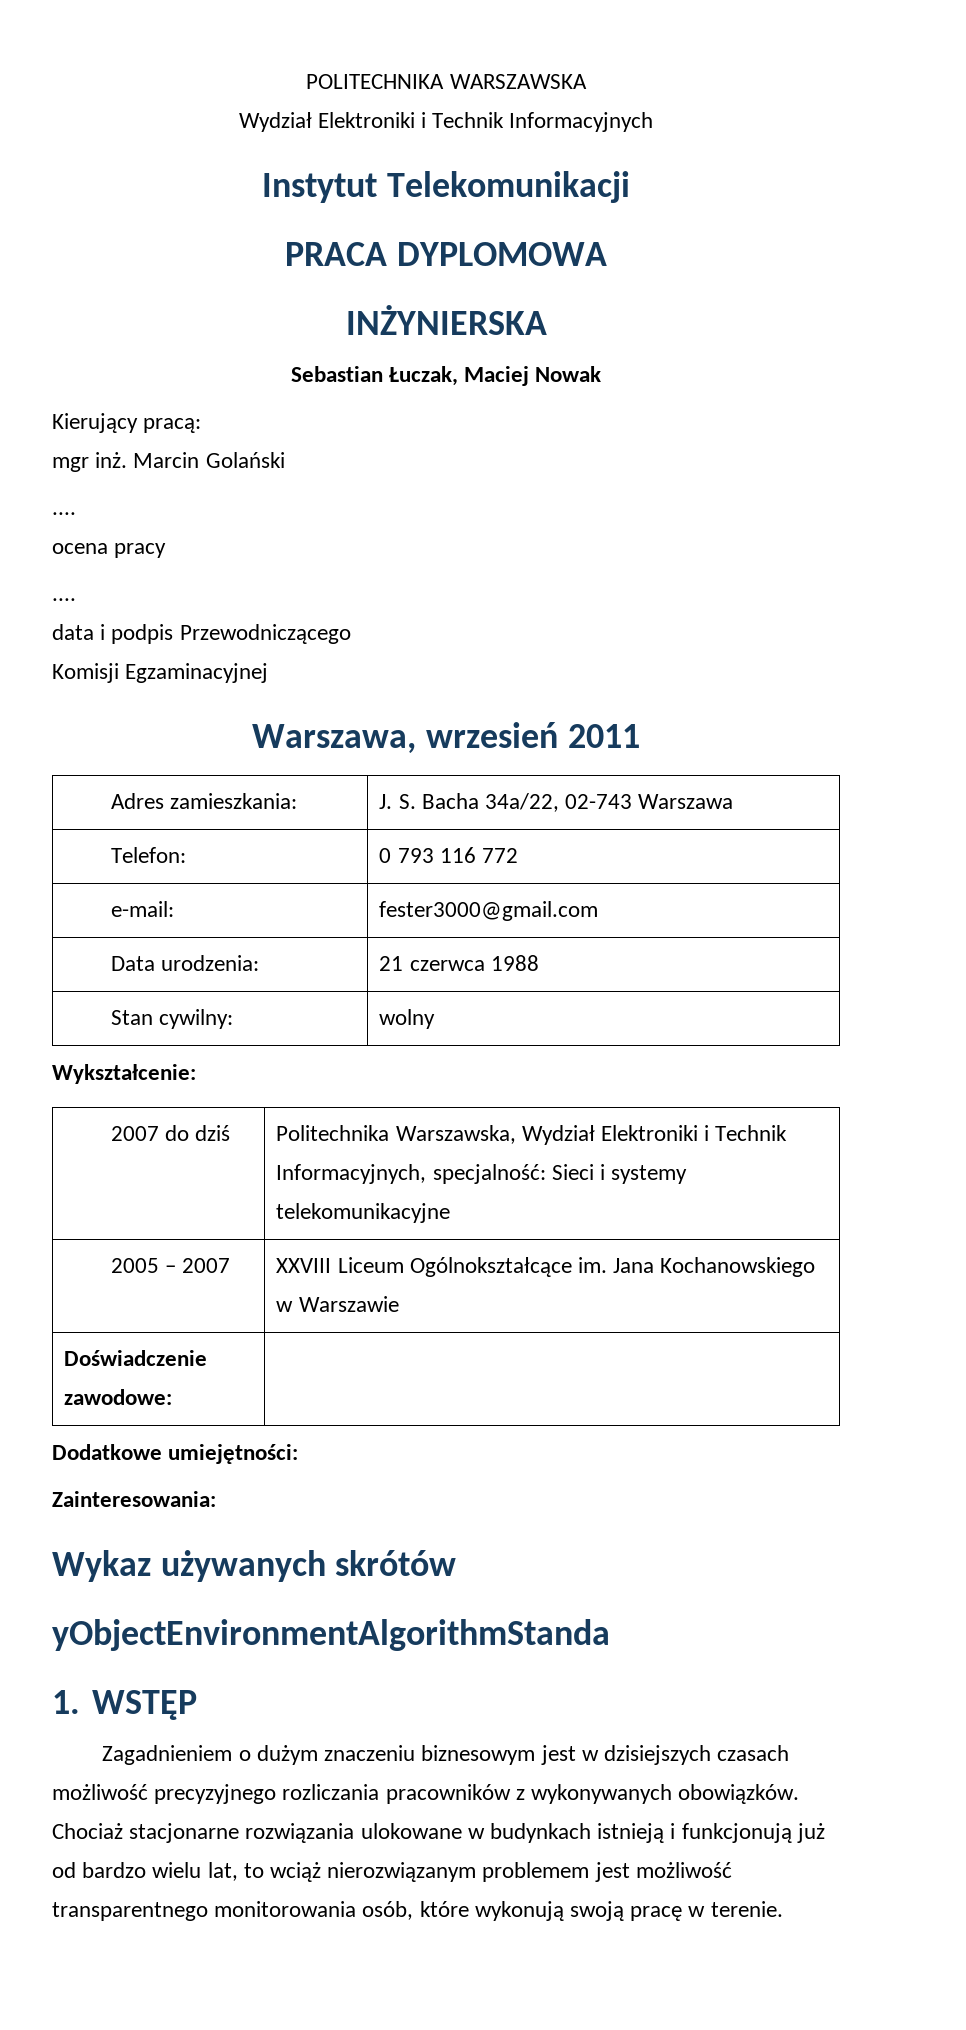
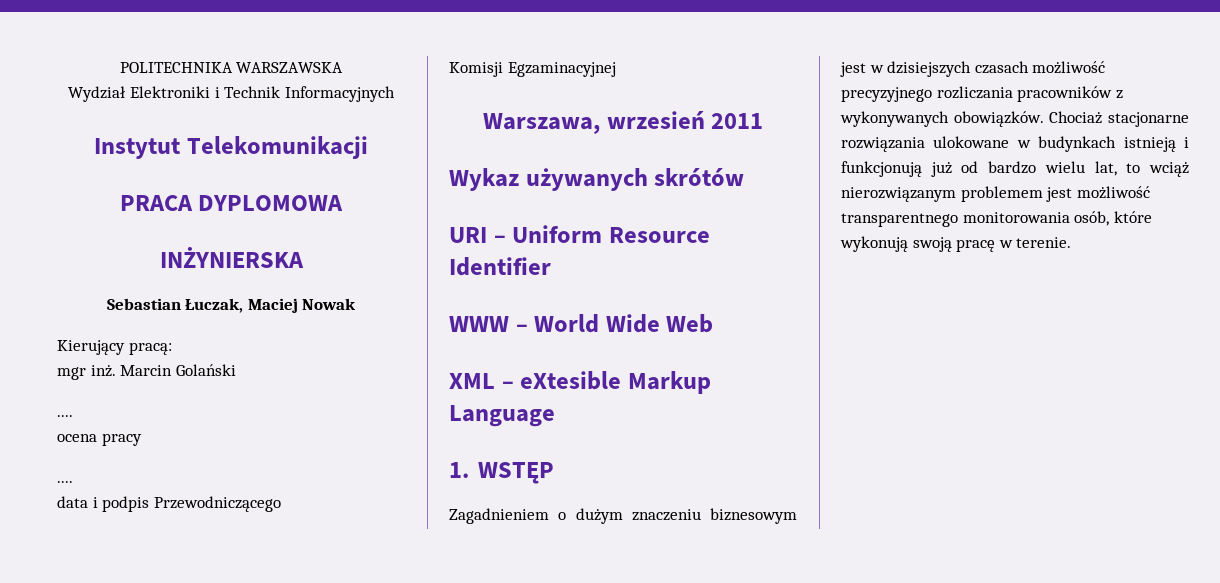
- Adres zamieszkania: | J. S. Bacha 34a/22, 02-743 Warszawa
- Telefon: | 0 793 116 772
- e-mail: | fester3000@gmail.com
- Data urodzenia: | 21 czerwca 1988
- Stan cywilny: | wolny
- Wykształcenie:
- 2007 do dziś | Politechnika Warszawska, Wydział Elektroniki i Technik Informacyjnych, specjalność: Sieci i systemy telekomunikacyjne
- 2005 – 2007 | XXVIII Liceum Ogólnokształcące im. Jana Kochanowskiego w Warszawie
- Doświadczenie zawodowe: |
- Dodatkowe umiejętności:
- Zainteresowania:
  Wykaz używanych skrótów
- yObjectEnvironmentAlgorithmStanda
+ URI – Uniform Resource Identifier
+ WWW – World Wide Web
+ XML – eXtesible Markup Language

